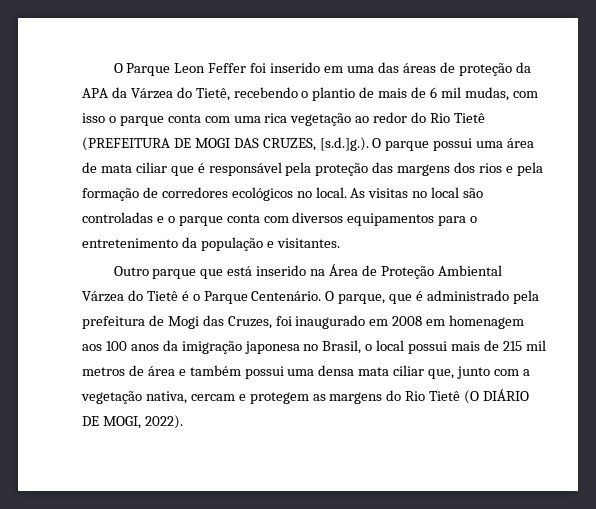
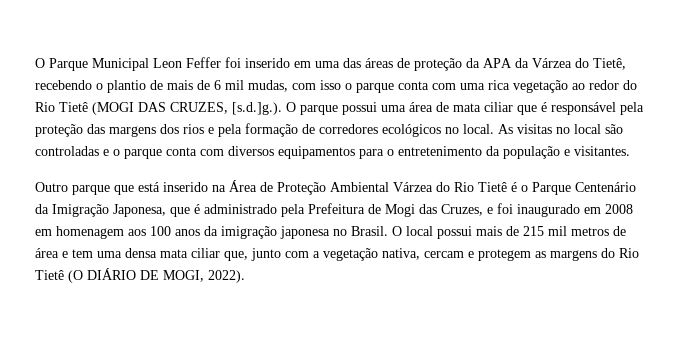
- O Parque Leon Feffer foi inserido em uma das áreas de proteção da APA da Várzea do Tietê, recebendo o plantio de mais de 6 mil mudas, com isso o parque conta com uma rica vegetação ao redor do Rio Tietê (PREFEITURA DE MOGI DAS CRUZES, [s.d.]g.). O parque possui uma área de mata ciliar que é responsável pela proteção das margens dos rios e pela formação de corredores ecológicos no local.
+ O Parque Municipal Leon Feffer foi inserido em uma das áreas de proteção da APA da Várzea do Tietê, recebendo o plantio de mais de 6 mil mudas, com isso o parque conta com uma rica vegetação ao redor do Rio Tietê (MOGI DAS CRUZES, [s.d.]g.). O parque possui uma área de mata ciliar que é responsável pela proteção das margens dos rios e pela formação de corredores ecológicos no local.
- Outro parque que está inserido na Área de Proteção Ambiental Várzea do Tietê é o Parque Centenário. O parque, que é administrado pela prefeitura de Mogi das Cruzes, foi inaugurado em 2008 em homenagem aos 100 anos da imigração japonesa no Brasil, o local possui mais de 215 mil metros de área e também possui uma densa mata ciliar que, junto com a vegetação nativa, cercam e protegem as margens do Rio Tietê (O DIÁRIO DE MOGI, 2022).
+ Outro parque que está inserido na Área de Proteção Ambiental Várzea do Rio Tietê é o Parque Centenário da Imigração Japonesa, que é administrado pela Prefeitura de Mogi das Cruzes, e foi inaugurado em 2008 em homenagem aos 100 anos da imigração japonesa no Brasil. O local possui mais de 215 mil metros de área e tem uma densa mata ciliar que, junto com a vegetação nativa, cercam e protegem as margens do Rio Tietê (O DIÁRIO DE MOGI, 2022).

